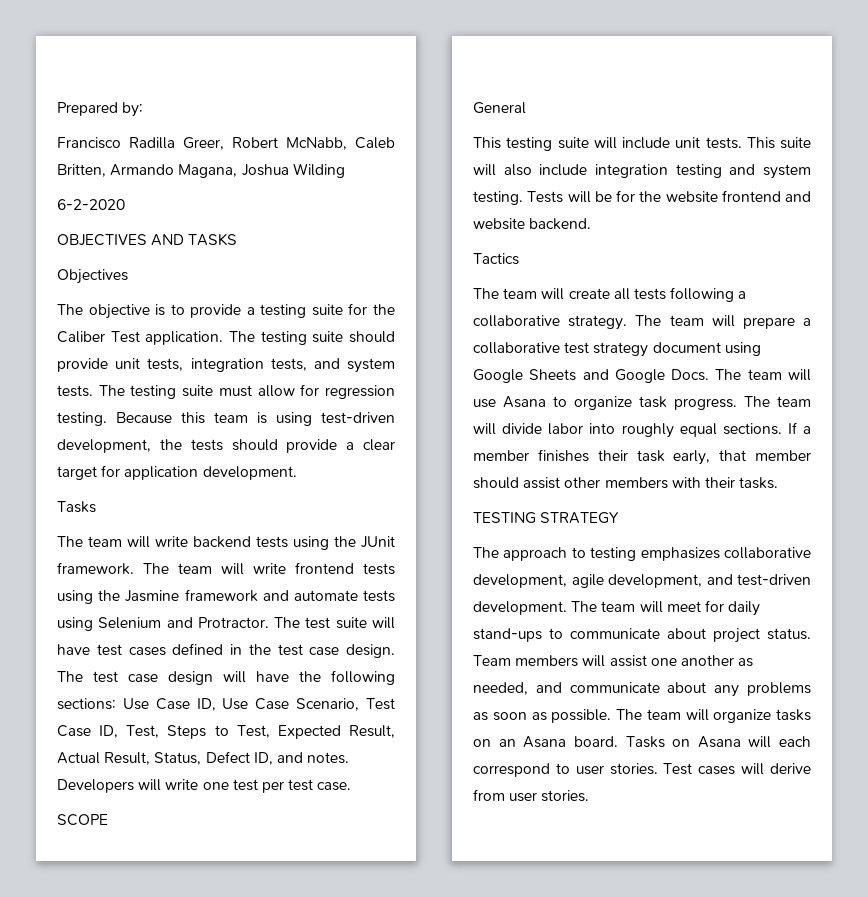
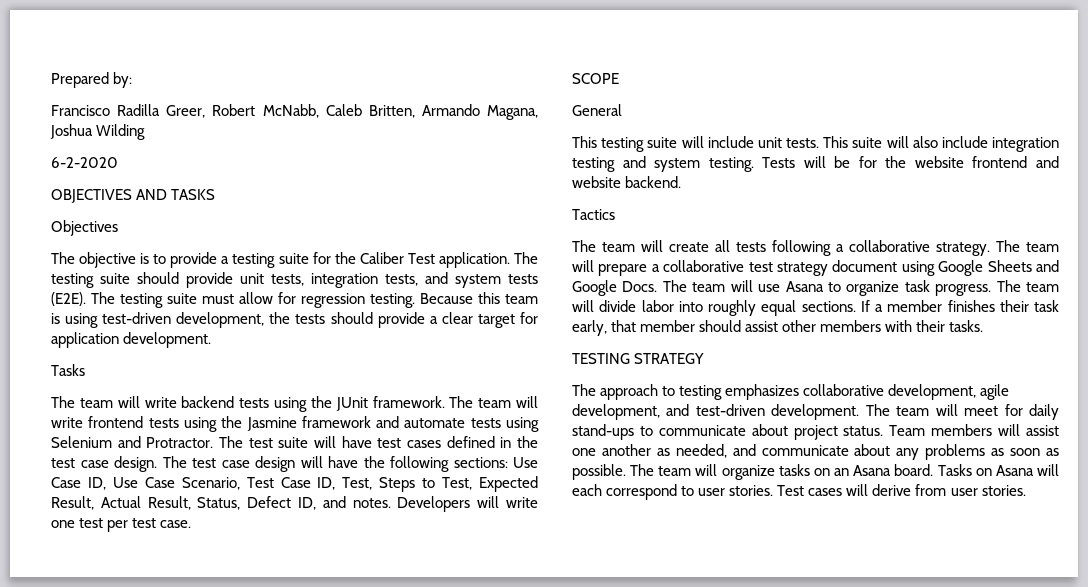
- The testing suite should provide unit tests, integration tests, and system tests.
+ The testing suite should provide unit tests, integration tests, and system tests (E2E).

